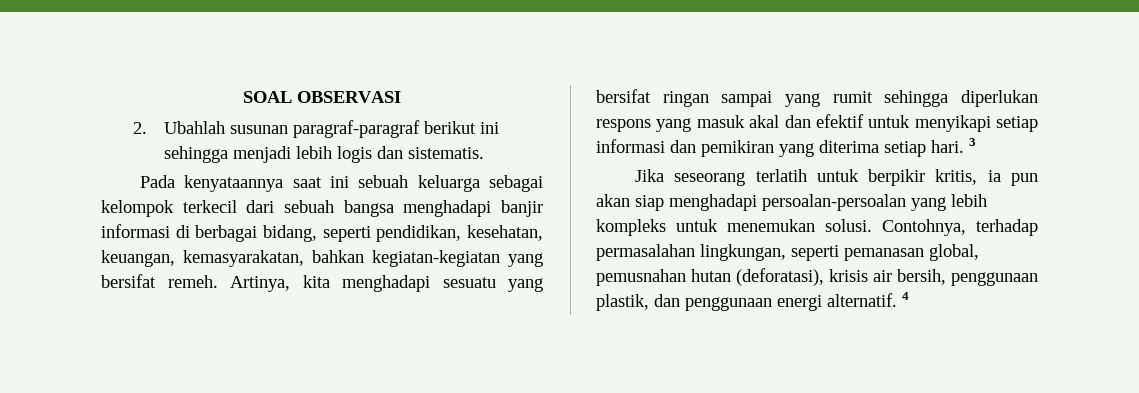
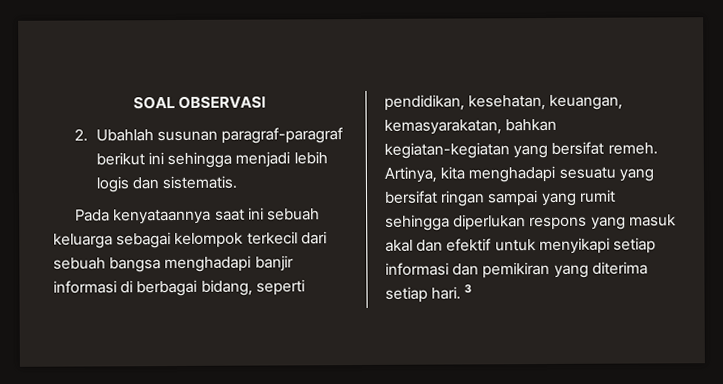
- Jika seseorang terlatih untuk berpikir kritis, ia pun akan siap menghadapi persoalan-persoalan yang lebih kompleks untuk menemukan solusi. Contohnya, terhadap permasalahan lingkungan, seperti pemanasan global, pemusnahan hutan (deforatasi), krisis air bersih, penggunaan plastik, dan penggunaan energi alternatif. 4

